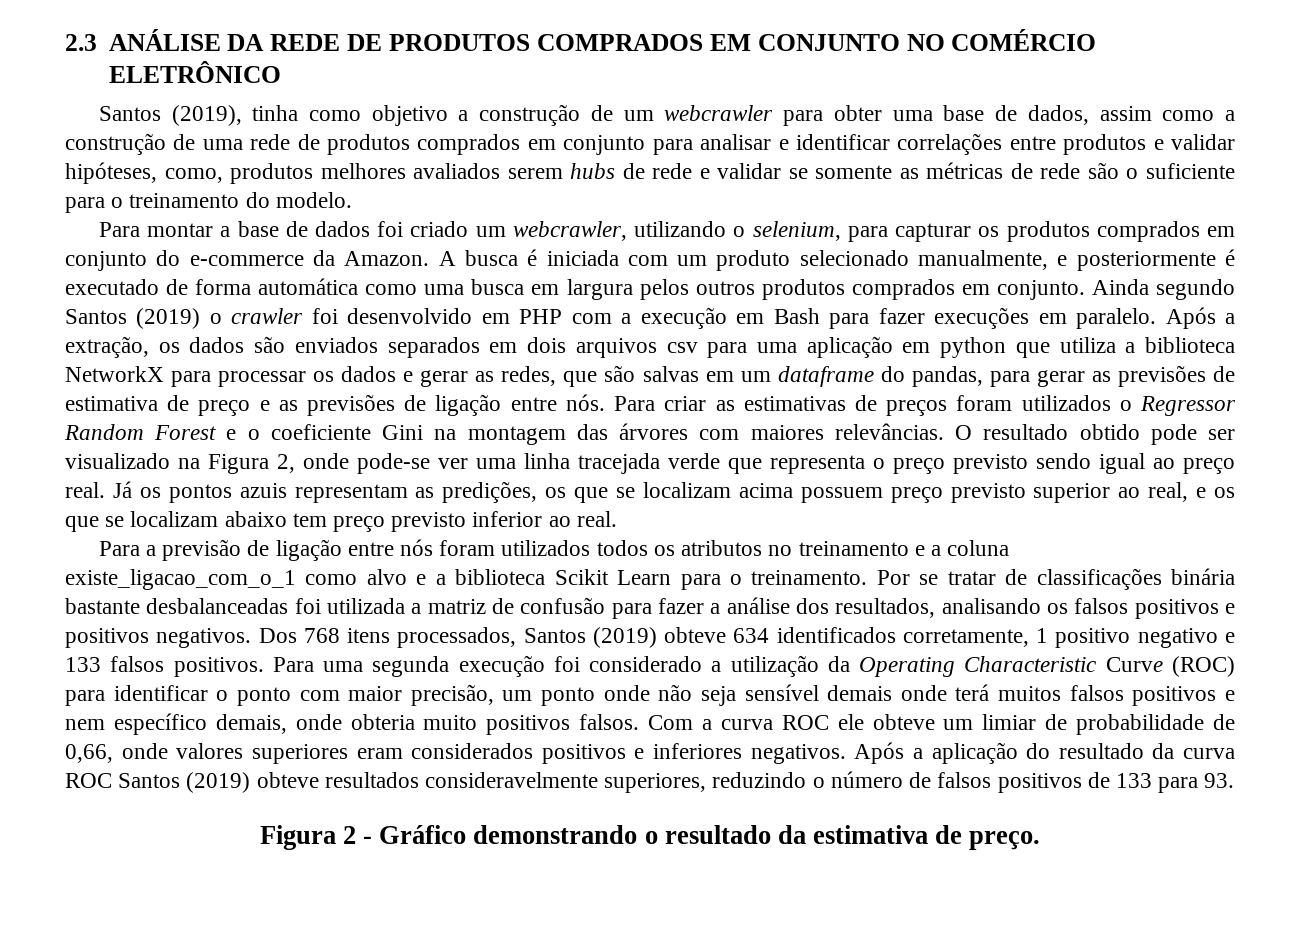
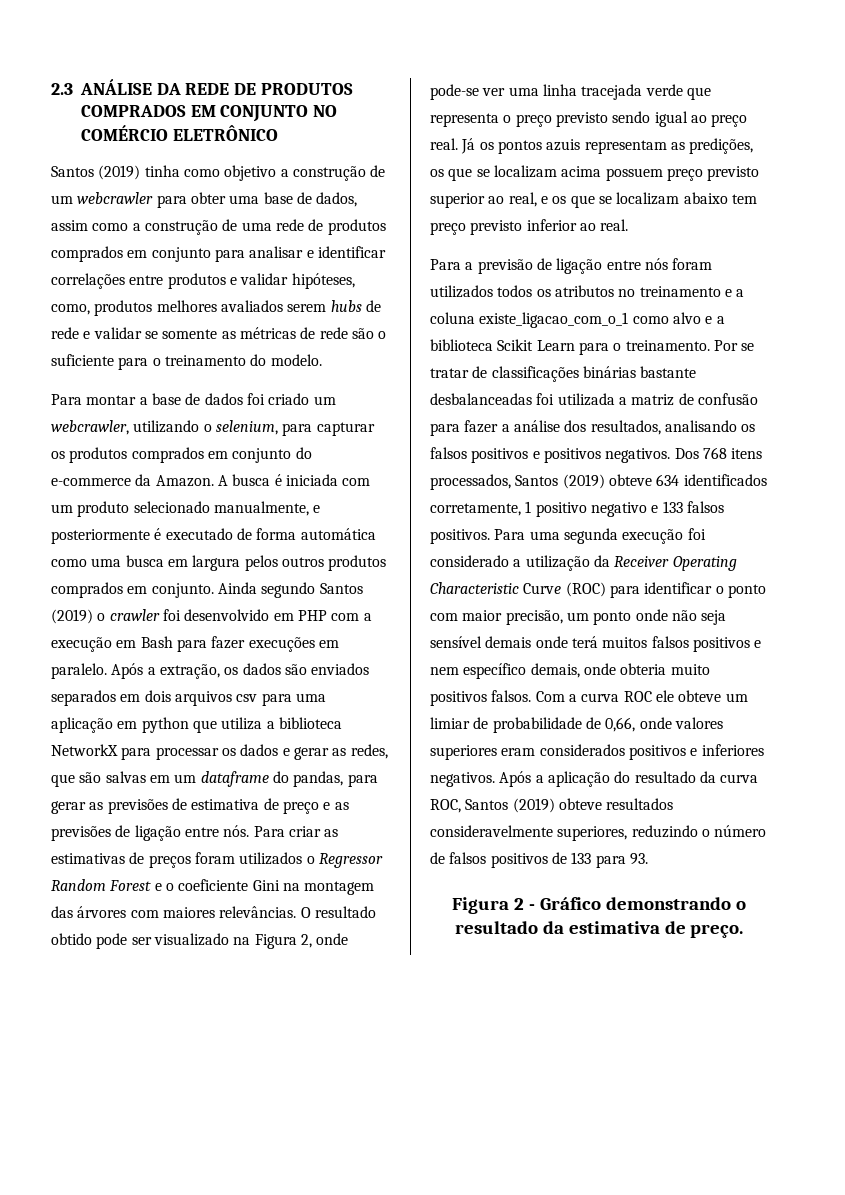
- Santos (2019), tinha como objetivo a construção de um webcrawler para obter uma base de dados, assim como a construção de uma rede de produtos comprados em conjunto para analisar e identificar correlações entre produtos e validar hipóteses, como, produtos melhores avaliados serem hubs de rede e validar se somente as métricas de rede são o suficiente para o treinamento do modelo.
+ Santos (2019) tinha como objetivo a construção de um webcrawler para obter uma base de dados, assim como a construção de uma rede de produtos comprados em conjunto para analisar e identificar correlações entre produtos e validar hipóteses, como, produtos melhores avaliados serem hubs de rede e validar se somente as métricas de rede são o suficiente para o treinamento do modelo.
- Por se tratar de classificações binária bastante desbalanceadas foi utilizada a matriz de confusão para fazer a análise dos resultados, analisando os falsos positivos e positivos negativos.
+ Por se tratar de classificações binárias bastante desbalanceadas foi utilizada a matriz de confusão para fazer a análise dos resultados, analisando os falsos positivos e positivos negativos.
- Para uma segunda execução foi considerado a utilização da Operating Characteristic Curve (ROC) para identificar o ponto com maior precisão, um ponto onde não seja sensível demais onde terá muitos falsos positivos e nem específico demais, onde obteria muito positivos falsos.
+ Para uma segunda execução foi considerado a utilização da Receiver Operating Characteristic Curve (ROC) para identificar o ponto com maior precisão, um ponto onde não seja sensível demais onde terá muitos falsos positivos e nem específico demais, onde obteria muito positivos falsos.
- Após a aplicação do resultado da curva ROC Santos (2019) obteve resultados consideravelmente superiores, reduzindo o número de falsos positivos de 133 para 93.
+ Após a aplicação do resultado da curva ROC, Santos (2019) obteve resultados consideravelmente superiores, reduzindo o número de falsos positivos de 133 para 93.

